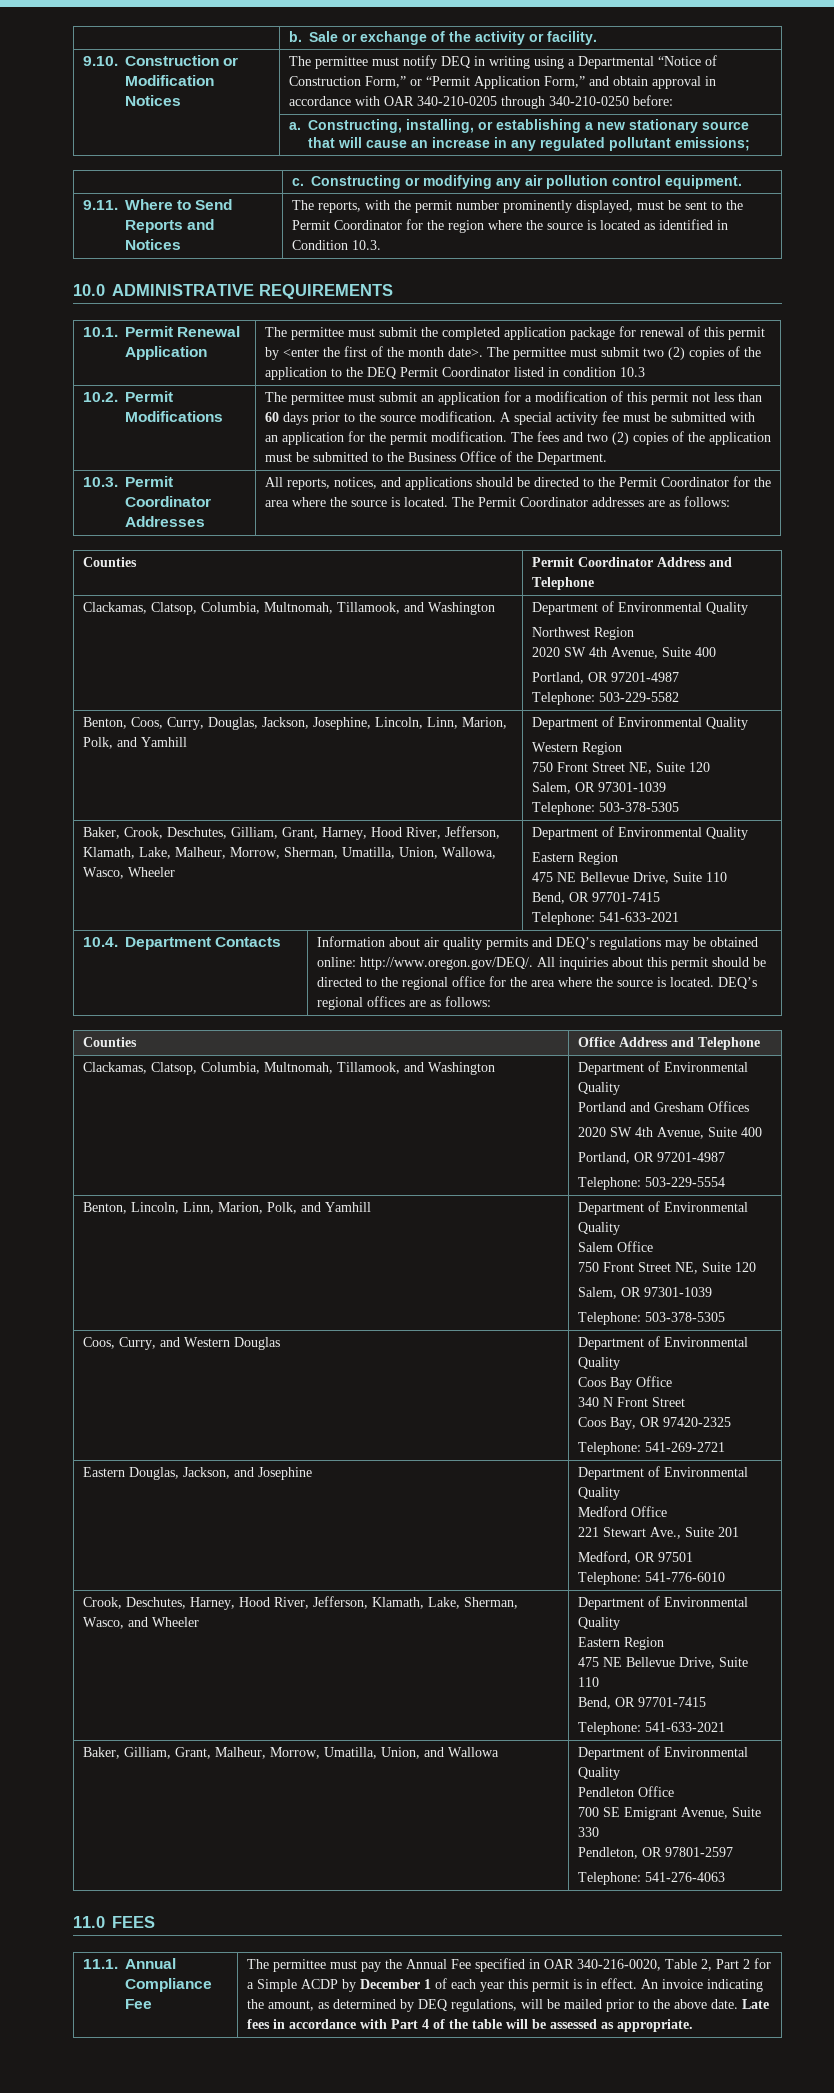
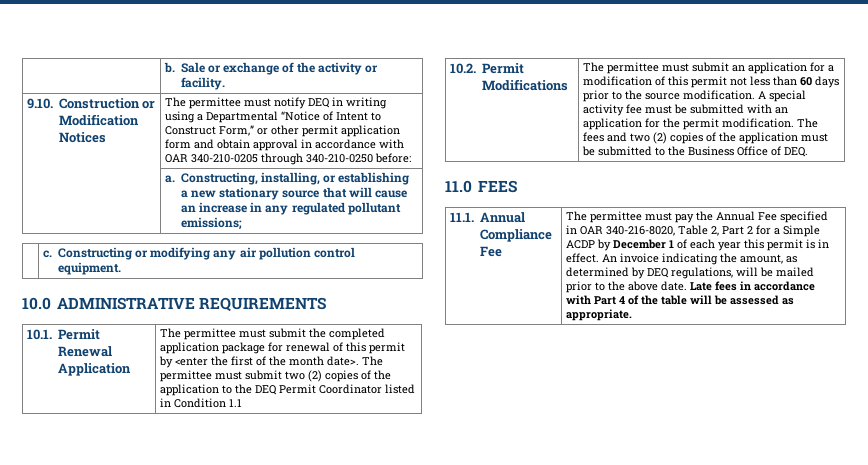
- 9.10. Construction or Modification Notices | The permittee must notify DEQ in writing using a Departmental “Notice of Construction Form,” or “Permit Application Form,” and obtain approval in accordance with OAR 340-210-0205 through 340-210-0250 before:
+ 9.10. Construction or Modification Notices | The permittee must notify DEQ in writing using a Departmental “Notice of Intent to Construct Form,” or other permit application form and obtain approval in accordance with OAR 340-210-0205 through 340-210-0250 before:
- 9.11. Where to Send Reports and Notices | The reports, with the permit number prominently displayed, must be sent to the Permit Coordinator for the region where the source is located as identified in Condition 10.3.
- The permittee must submit two (2) copies of the application to the DEQ Permit Coordinator listed in condition 10.3
+ The permittee must submit two (2) copies of the application to the DEQ Permit Coordinator listed in Condition 1.1
- The fees and two (2) copies of the application must be submitted to the Business Office of the Department.
- 10.3. Permit Coordinator Addresses | All reports, notices, and applications should be directed to the Permit Coordinator for the area where the source is located. The Permit Coordinator addresses are as follows:
- Counties | Permit Coordinator Address and Telephone
- Clackamas, Clatsop, Columbia, Multnomah, Tillamook, and Washington | Department of Environmental Quality
- Northwest Region
- 2020 SW 4th Avenue, Suite 400
- Portland, OR 97201-4987
- Telephone: 503-229-5582
- Benton, Coos, Curry, Douglas, Jackson, Josephine, Lincoln, Linn, Marion, Polk, and Yamhill | Department of Environmental Quality
- Western Region
- 750 Front Street NE, Suite 120
- Salem, OR 97301-1039
- Telephone: 503-378-5305
- Baker, Crook, Deschutes, Gilliam, Grant, Harney, Hood River, Jefferson, Klamath, Lake, Malheur, Morrow, Sherman, Umatilla, Union, Wallowa, Wasco, Wheeler | Department of Environmental Quality
- Eastern Region
- 475 NE Bellevue Drive, Suite 110
- Bend, OR 97701-7415
- Telephone: 541-633-2021
- 10.4. Department Contacts | Information about air quality permits and DEQ’s regulations may be obtained online: http://www.oregon.gov/DEQ/. All inquiries about this permit should be directed to the regional office for the area where the source is located. DEQ’s regional offices are as follows:
- Counties | Office Address and Telephone
- Clackamas, Clatsop, Columbia, Multnomah, Tillamook, and Washington | Department of Environmental Quality
- Portland and Gresham Offices
- 2020 SW 4th Avenue, Suite 400
- Portland, OR 97201-4987
- Telephone: 503-229-5554
- Benton, Lincoln, Linn, Marion, Polk, and Yamhill | Department of Environmental Quality
- Salem Office
- 750 Front Street NE, Suite 120
- Salem, OR 97301-1039
- Telephone: 503-378-5305
- Coos, Curry, and Western Douglas | Department of Environmental Quality
- Coos Bay Office
- 340 N Front Street
- Coos Bay, OR 97420-2325
- Telephone: 541-269-2721
- Eastern Douglas, Jackson, and Josephine | Department of Environmental Quality
- Medford Office
- 221 Stewart Ave., Suite 201
- Medford, OR 97501
- Telephone: 541-776-6010
- Crook, Deschutes, Harney, Hood River, Jefferson, Klamath, Lake, Sherman, Wasco, and Wheeler | Department of Environmental Quality
- Eastern Region
- 475 NE Bellevue Drive, Suite 110
- Bend, OR 97701-7415
- Telephone: 541-633-2021
- Baker, Gilliam, Grant, Malheur, Morrow, Umatilla, Union, and Wallowa | Department of Environmental Quality
- Pendleton Office
- 700 SE Emigrant Avenue, Suite 330
- Pendleton, OR 97801-2597
- Telephone: 541-276-4063
+ The fees and two (2) copies of the application must be submitted to the Business Office of DEQ.
- The permittee must pay the Annual Fee specified in OAR 340-216-0020, Table 2, Part 2 for a Simple ACDP by December 1 of each year this permit is in effect.
+ The permittee must pay the Annual Fee specified in OAR 340-216-8020, Table 2, Part 2 for a Simple ACDP by December 1 of each year this permit is in effect.

